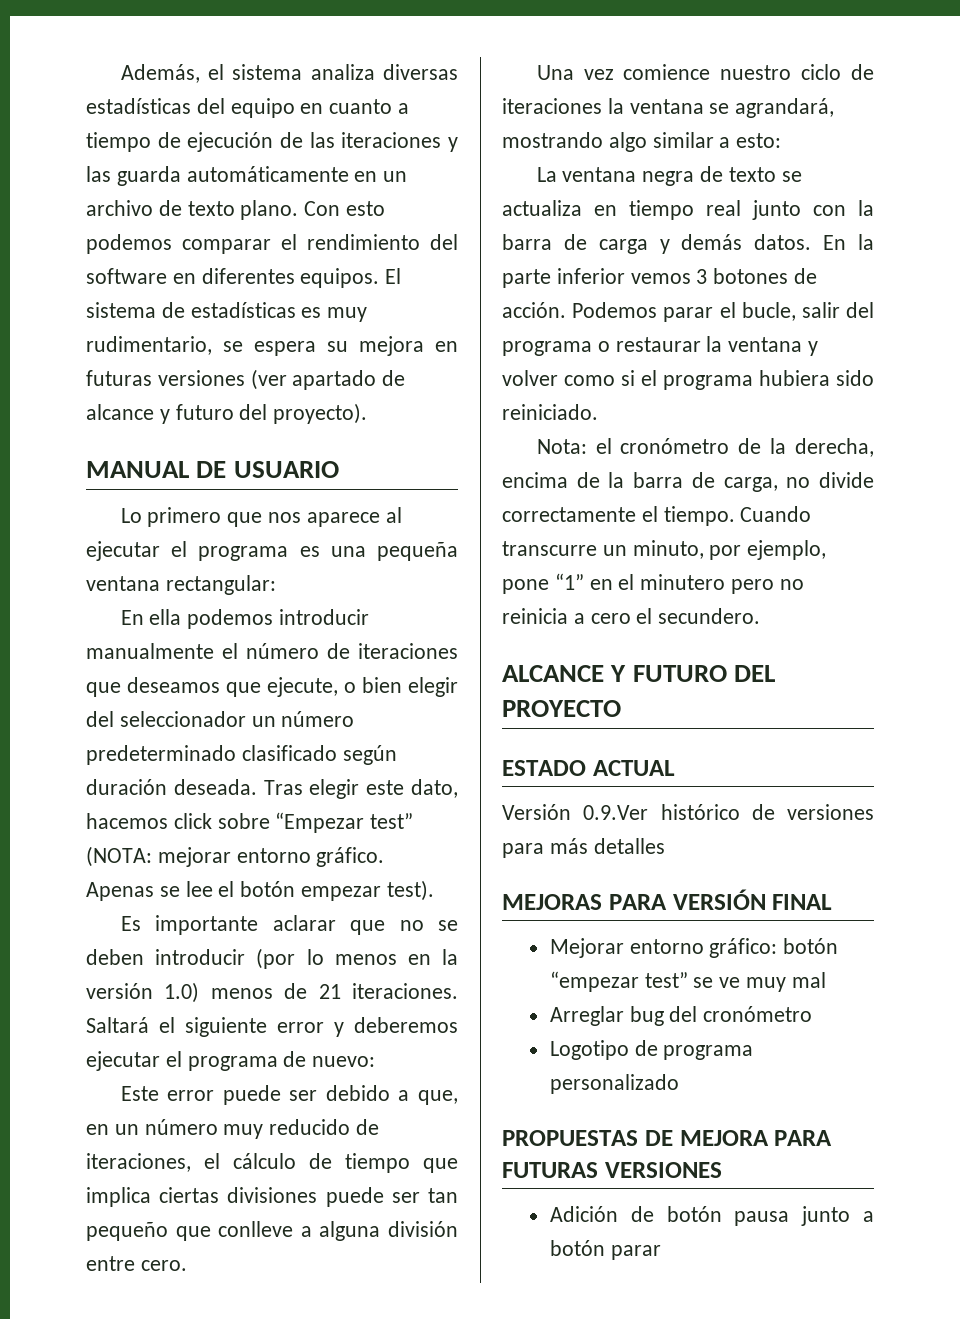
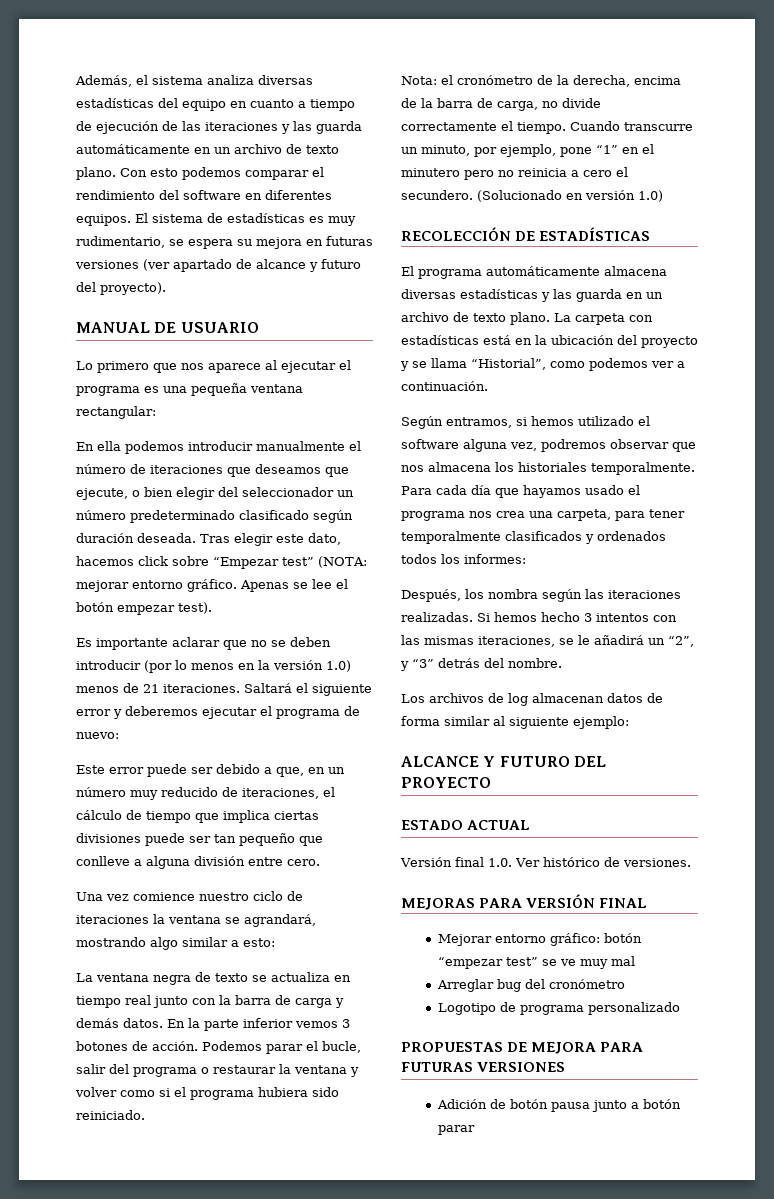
+ (Solucionado en versión 1.0)
+ RECOLECCIÓN DE ESTADÍSTICAS
+ El programa automáticamente almacena diversas estadísticas y las guarda en un archivo de texto plano. La carpeta con estadísticas está en la ubicación del proyecto y se llama “Historial”, como podemos ver a continuación.
+ Según entramos, si hemos utilizado el software alguna vez, podremos observar que nos almacena los historiales temporalmente. Para cada día que hayamos usado el programa nos crea una carpeta, para tener temporalmente clasificados y ordenados todos los informes:
+ Después, los nombra según las iteraciones realizadas. Si hemos hecho 3 intentos con las mismas iteraciones, se le añadirá un “2”, y “3” detrás del nombre.
+ Los archivos de log almacenan datos de forma similar al siguiente ejemplo:
- Versión 0.9.Ver histórico de versiones para más detalles
+ Versión final 1.0. Ver histórico de versiones.

